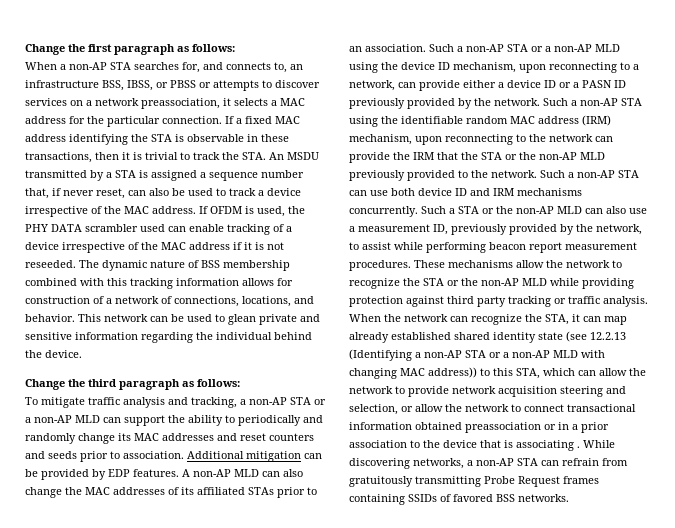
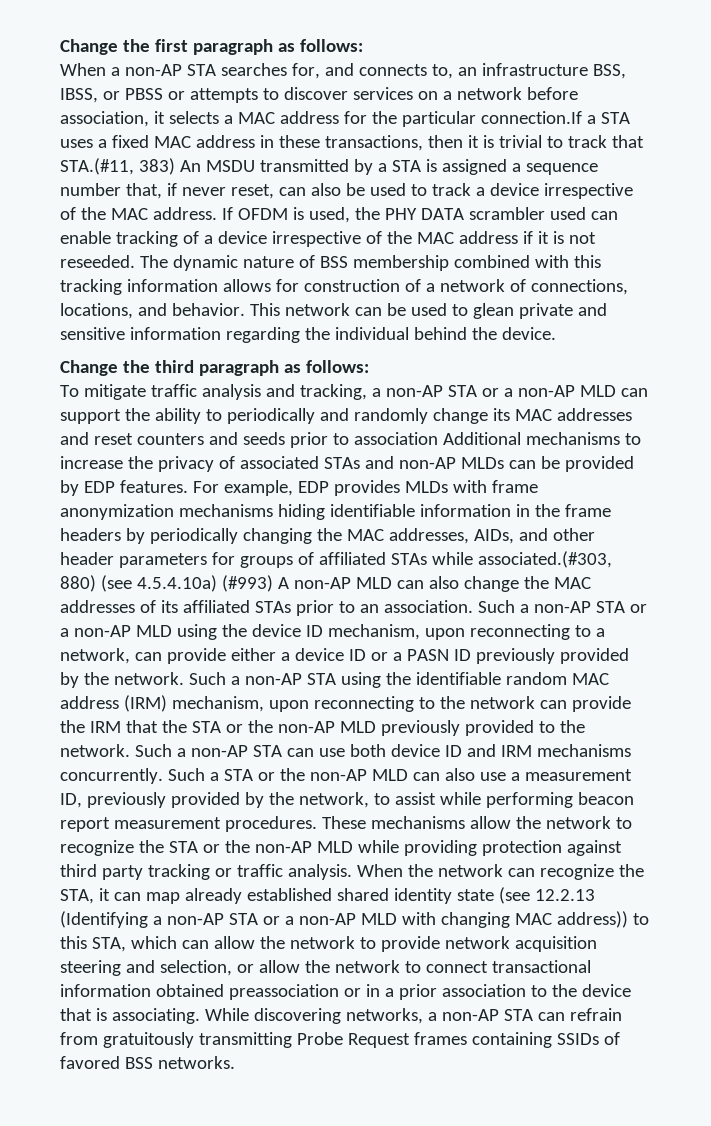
- When a non-AP STA searches for, and connects to, an infrastructure BSS, IBSS, or PBSS or attempts to discover services on a network preassociation, it selects a MAC address for the particular connection. If a fixed MAC address identifying the STA is observable in these transactions, then it is trivial to track the STA. An MSDU transmitted by a STA is assigned a sequence number that, if never reset, can also be used to track a device irrespective of the MAC address.
+ When a non-AP STA searches for, and connects to, an infrastructure BSS, IBSS, or PBSS or attempts to discover services on a network before association, it selects a MAC address for the particular connection.If a STA uses a fixed MAC address in these transactions, then it is trivial to track that STA.(#11, 383) An MSDU transmitted by a STA is assigned a sequence number that, if never reset, can also be used to track a device irrespective of the MAC address.
- To mitigate traffic analysis and tracking, a non-AP STA or a non-AP MLD can support the ability to periodically and randomly change its MAC addresses and reset counters and seeds prior to association. Additional mitigation can be provided by EDP features.
+ To mitigate traffic analysis and tracking, a non-AP STA or a non-AP MLD can support the ability to periodically and randomly change its MAC addresses and reset counters and seeds prior to association Additional mechanisms to increase the privacy of associated STAs and non-AP MLDs can be provided by EDP features.
- A non-AP MLD can also change the MAC addresses of its affiliated STAs prior to an association.
+ For example, EDP provides MLDs with frame anonymization mechanisms hiding identifiable information in the frame headers by periodically changing the MAC addresses, AIDs, and other header parameters for groups of affiliated STAs while associated.(#303, 880) (see 4.5.4.10a) (#993) A non-AP MLD can also change the MAC addresses of its affiliated STAs prior to an association.
- When the network can recognize the STA, it can map already established shared identity state (see 12.2.13 (Identifying a non-AP STA or a non-AP MLD with changing MAC address)) to this STA, which can allow the network to provide network acquisition steering and selection, or allow the network to connect transactional information obtained preassociation or in a prior association to the device that is associating .
+ When the network can recognize the STA, it can map already established shared identity state (see 12.2.13 (Identifying a non-AP STA or a non-AP MLD with changing MAC address)) to this STA, which can allow the network to provide network acquisition steering and selection, or allow the network to connect transactional information obtained preassociation or in a prior association to the device that is associating.

